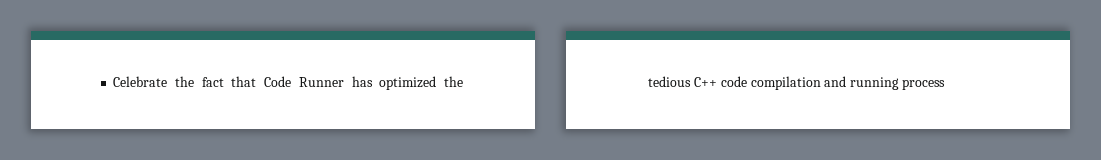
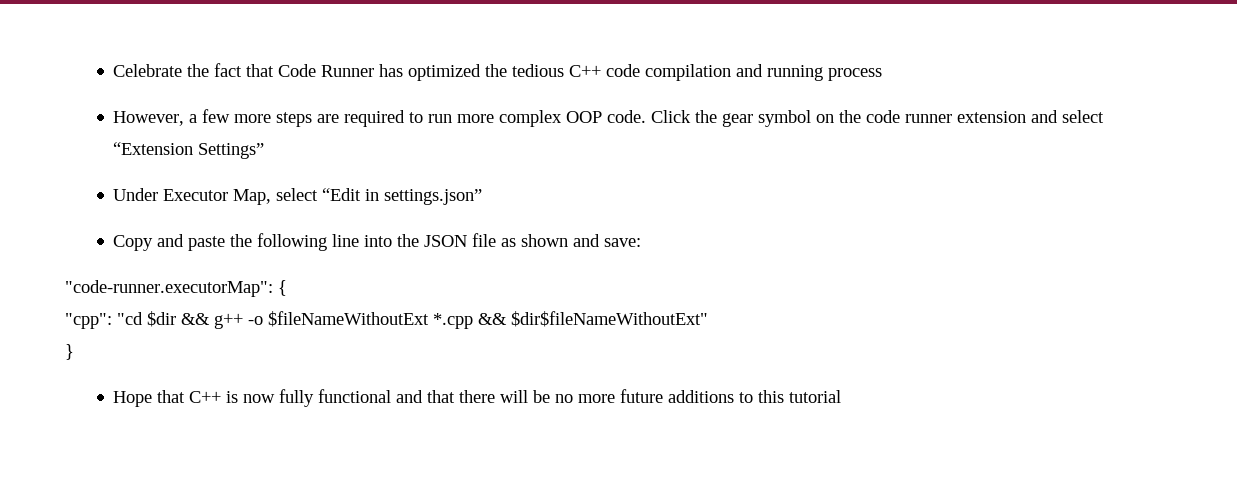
+ However, a few more steps are required to run more complex OOP code. Click the gear symbol on the code runner extension and select “Extension Settings”
+ Under Executor Map, select “Edit in settings.json”
+ Copy and paste the following line into the JSON file as shown and save:
+ "code-runner.executorMap": {
+ "cpp": "cd $dir && g++ -o $fileNameWithoutExt *.cpp && $dir$fileNameWithoutExt"
+ }
+ Hope that C++ is now fully functional and that there will be no more future additions to this tutorial

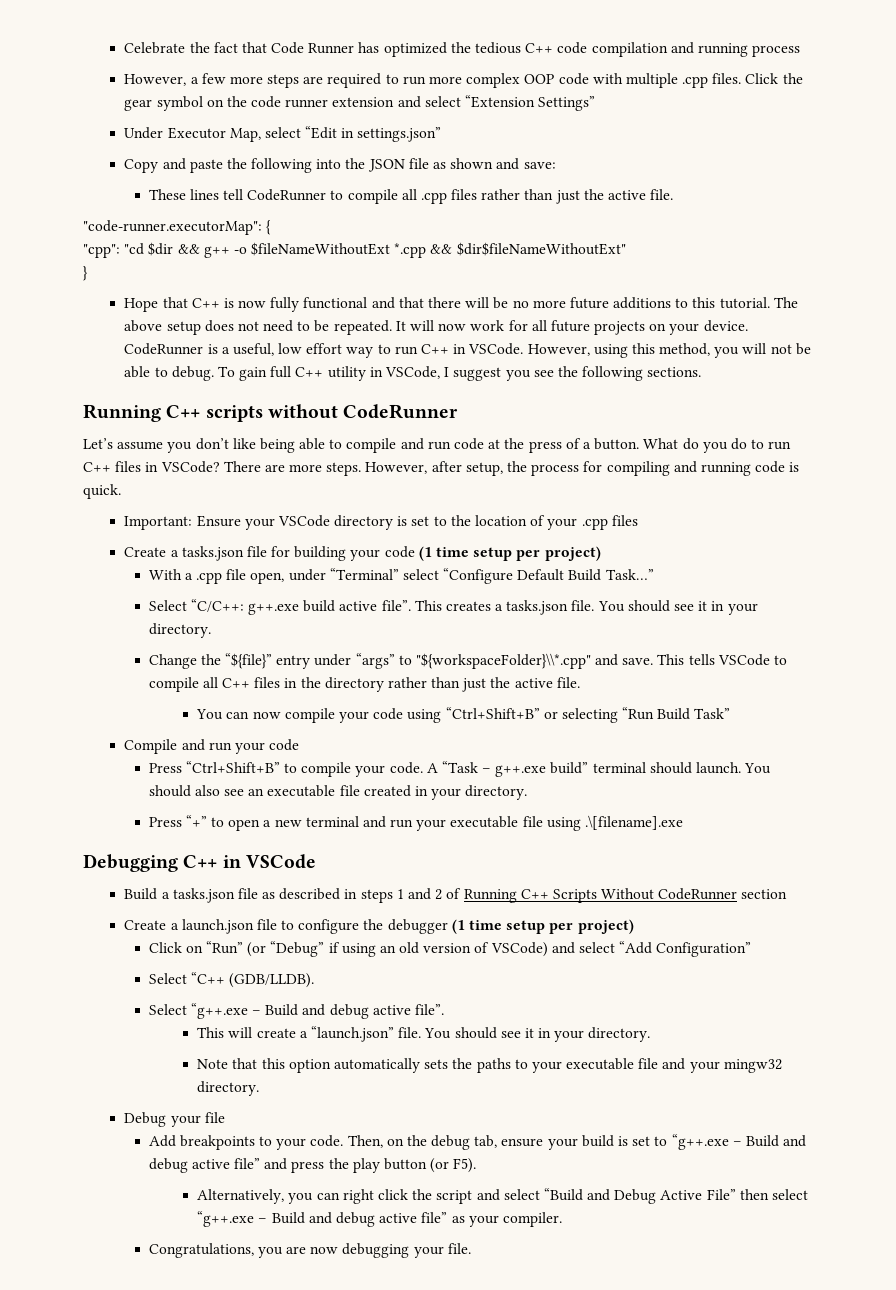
- However, a few more steps are required to run more complex OOP code.
+ However, a few more steps are required to run more complex OOP code with multiple .cpp files.
- Copy and paste the following line into the JSON file as shown and save:
+ Copy and paste the following into the JSON file as shown and save:
+ These lines tell CodeRunner to compile all .cpp files rather than just the active file.
- Hope that C++ is now fully functional and that there will be no more future additions to this tutorial
+ Hope that C++ is now fully functional and that there will be no more future additions to this tutorial. The above setup does not need to be repeated. It will now work for all future projects on your device. CodeRunner is a useful, low effort way to run C++ in VSCode. However, using this method, you will not be able to debug. To gain full C++ utility in VSCode, I suggest you see the following sections.
+ Running C++ scripts without CodeRunner
+ Let’s assume you don’t like being able to compile and run code at the press of a button. What do you do to run C++ files in VSCode? There are more steps. However, after setup, the process for compiling and running code is quick.
+ Important: Ensure your VSCode directory is set to the location of your .cpp files
+ Create a tasks.json file for building your code (1 time setup per project)
+ With a .cpp file open, under “Terminal” select “Configure Default Build Task…”
+ Select “C/C++: g++.exe build active file”. This creates a tasks.json file. You should see it in your directory.
+ Change the “${file}” entry under “args” to "${workspaceFolder}\\*.cpp" and save. This tells VSCode to compile all C++ files in the directory rather than just the active file.
+ You can now compile your code using “Ctrl+Shift+B” or selecting “Run Build Task”
+ Compile and run your code
+ Press “Ctrl+Shift+B” to compile your code. A “Task – g++.exe build” terminal should launch. You should also see an executable file created in your directory.
+ Press “+” to open a new terminal and run your executable file using .\[filename].exe
+ Debugging C++ in VSCode
+ Build a tasks.json file as described in steps 1 and 2 of Running C++ Scripts Without CodeRunner section
+ Create a launch.json file to configure the debugger (1 time setup per project)
+ Click on “Run” (or “Debug” if using an old version of VSCode) and select “Add Configuration”
+ Select “C++ (GDB/LLDB).
+ Select “g++.exe – Build and debug active file”.
+ This will create a “launch.json” file. You should see it in your directory.
+ Note that this option automatically sets the paths to your executable file and your mingw32 directory.
+ Debug your file
+ Add breakpoints to your code. Then, on the debug tab, ensure your build is set to “g++.exe – Build and debug active file” and press the play button (or F5).
+ Alternatively, you can right click the script and select “Build and Debug Active File” then select “g++.exe – Build and debug active file” as your compiler.
+ Congratulations, you are now debugging your file.

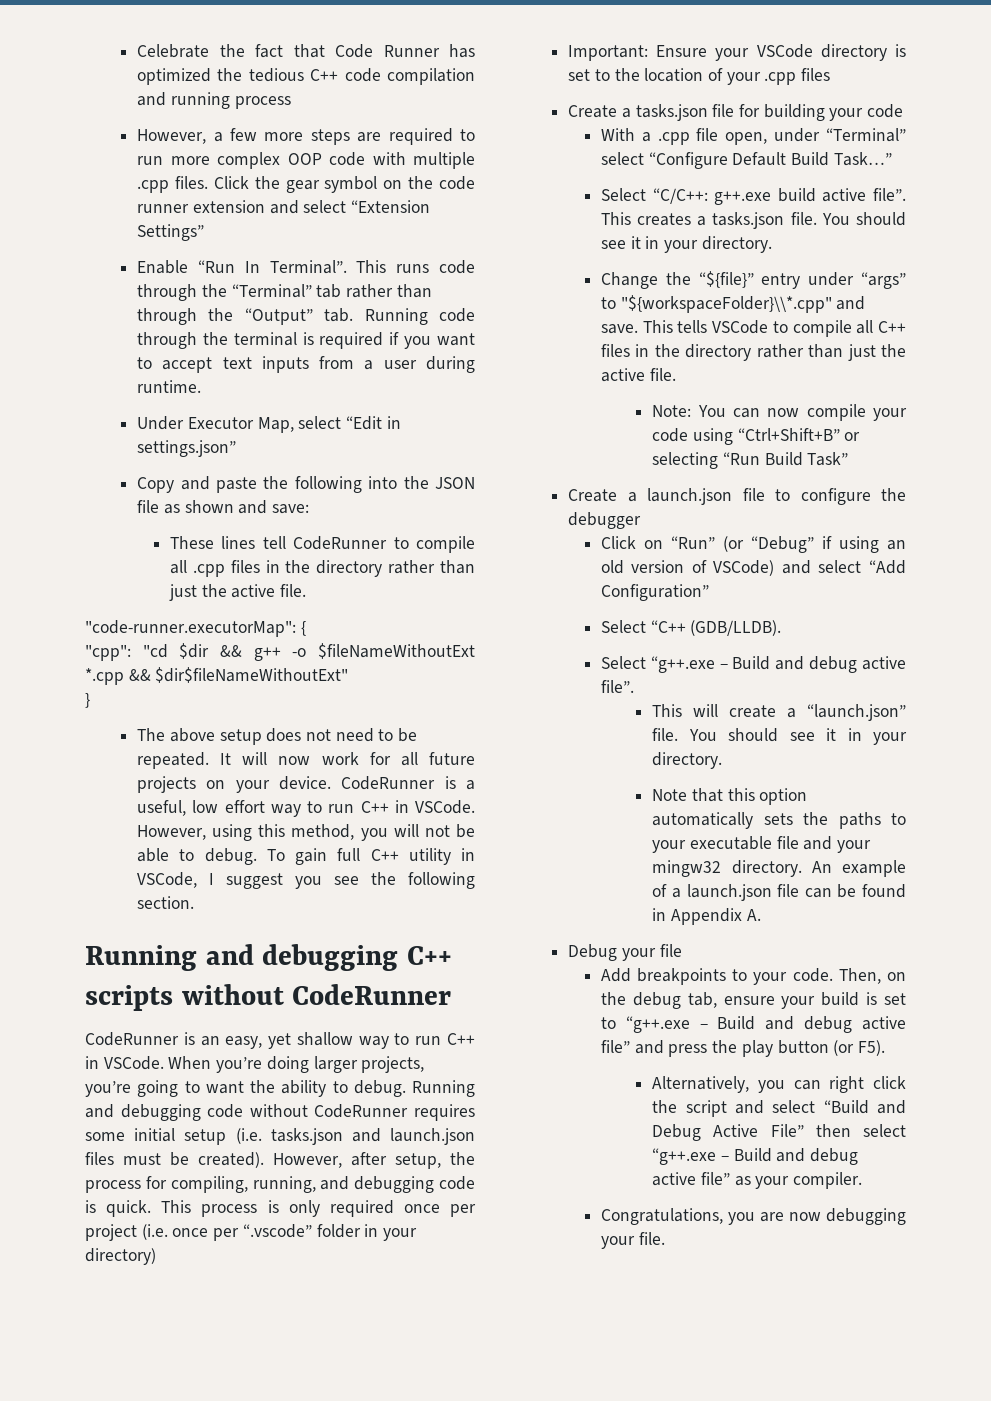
+ Enable “Run In Terminal”. This runs code through the “Terminal” tab rather than through the “Output” tab. Running code through the terminal is required if you want to accept text inputs from a user during runtime.
- These lines tell CodeRunner to compile all .cpp files rather than just the active file.
+ These lines tell CodeRunner to compile all .cpp files in the directory rather than just the active file.
- Hope that C++ is now fully functional and that there will be no more future additions to this tutorial.
- To gain full C++ utility in VSCode, I suggest you see the following sections.
- Running C++ scripts without CodeRunner
+ To gain full C++ utility in VSCode, I suggest you see the following section.
+ Running and debugging C++ scripts without CodeRunner
- Let’s assume you don’t like being able to compile and run code at the press of a button. What do you do to run C++ files in VSCode? There are more steps.
+ CodeRunner is an easy, yet shallow way to run C++ in VSCode. When you’re doing larger projects, you’re going to want the ability to debug. Running and debugging code without CodeRunner requires some initial setup (i.e. tasks.json and launch.json files must be created).
- However, after setup, the process for compiling and running code is quick.
+ However, after setup, the process for compiling, running, and debugging code is quick. This process is only required once per project (i.e. once per “.vscode” folder in your directory)
- Create a tasks.json file for building your code (1 time setup per project)
+ Create a tasks.json file for building your code
- You can now compile your code using “Ctrl+Shift+B” or selecting “Run Build Task”
+ Note: You can now compile your code using “Ctrl+Shift+B” or selecting “Run Build Task”
- Compile and run your code
- Press “Ctrl+Shift+B” to compile your code. A “Task – g++.exe build” terminal should launch. You should also see an executable file created in your directory.
- Press “+” to open a new terminal and run your executable file using .\[filename].exe
- Debugging C++ in VSCode
- Build a tasks.json file as described in steps 1 and 2 of Running C++ Scripts Without CodeRunner section
- Create a launch.json file to configure the debugger (1 time setup per project)
+ Create a launch.json file to configure the debugger
+ An example of a launch.json file can be found in Appendix A.

